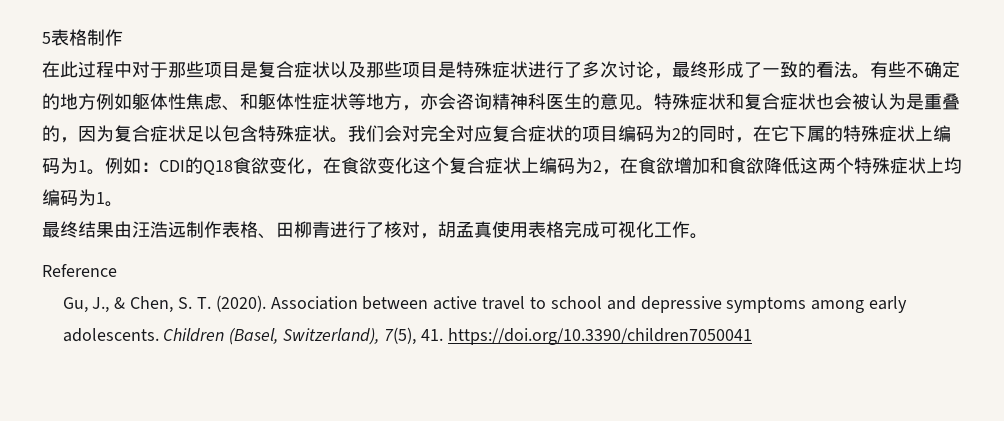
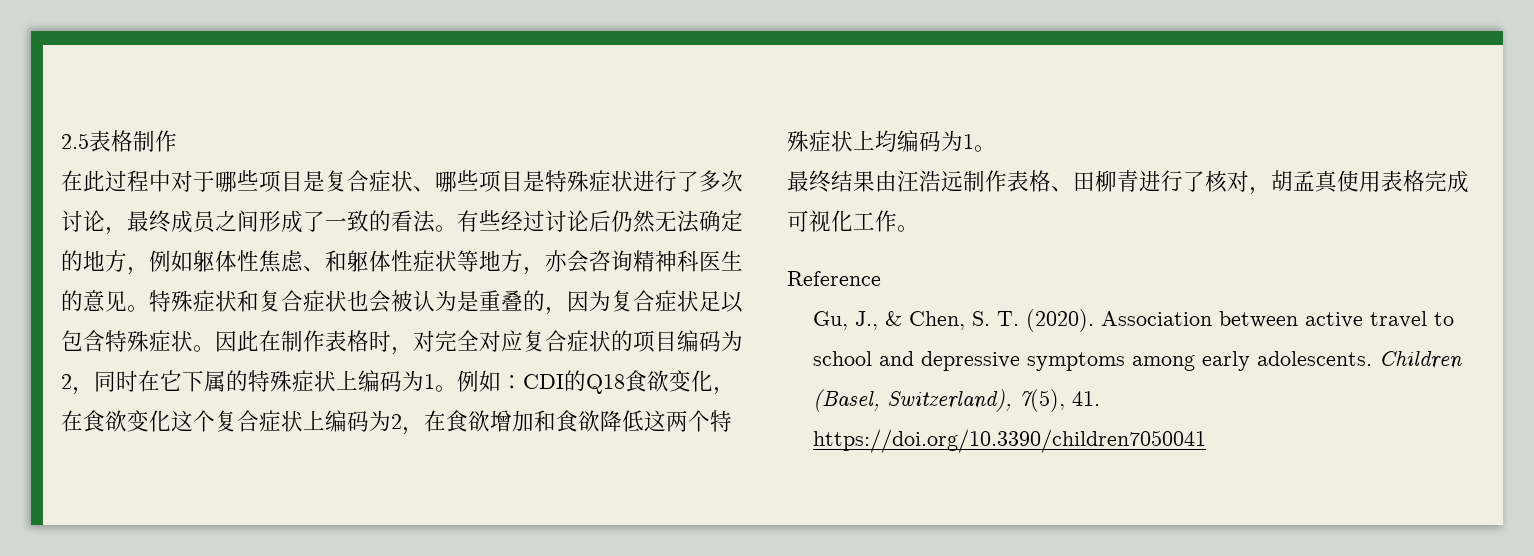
- 5表格制作
+ 2.5表格制作
- 在此过程中对于那些项目是复合症状以及那些项目是特殊症状进行了多次讨论，最终形成了一致的看法。
+ 在此过程中对于哪些项目是复合症状、哪些项目是特殊症状进行了多次讨论，最终成员之间形成了一致的看法。
- 有些不确定的地方例如躯体性焦虑、和躯体性症状等地方，亦会咨询精神科医生的意见。
+ 有些经过讨论后仍然无法确定的地方，例如躯体性焦虑、和躯体性症状等地方，亦会咨询精神科医生的意见。
- 我们会对完全对应复合症状的项目编码为2的同时，在它下属的特殊症状上编码为1。
+ 因此在制作表格时，对完全对应复合症状的项目编码为2，同时在它下属的特殊症状上编码为1。

